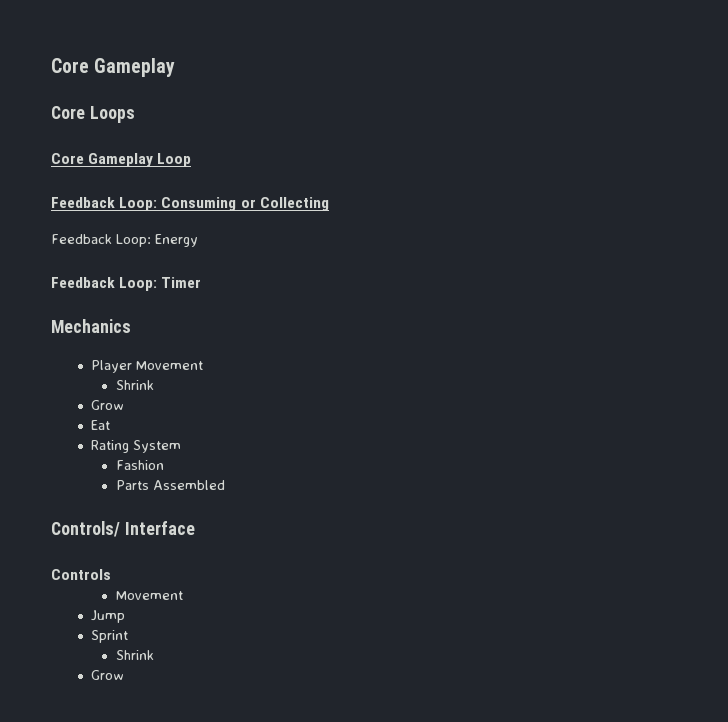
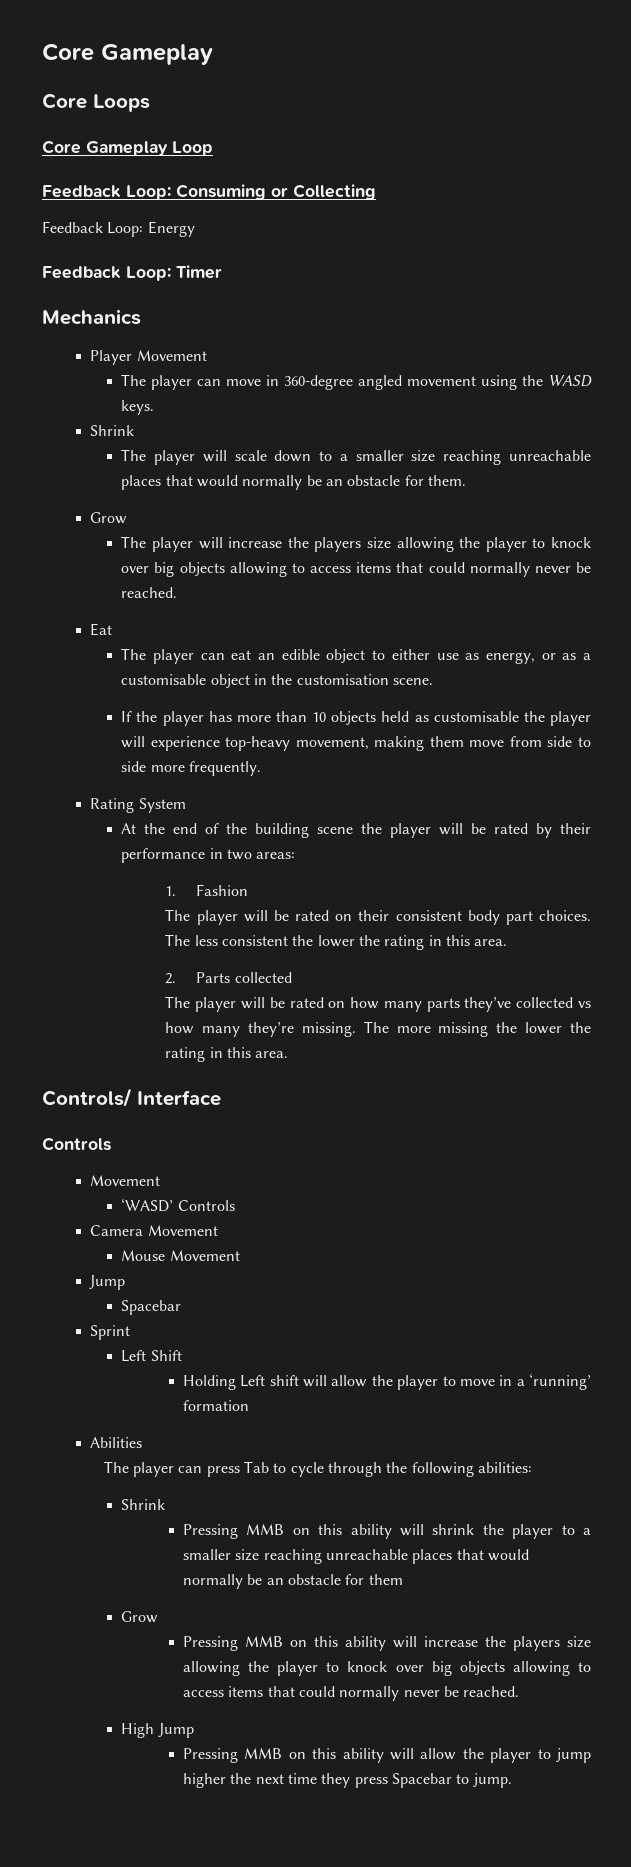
  Player Movement
+ The player can move in 360-degree angled movement using the WASD keys.
  Shrink
+ The player will scale down to a smaller size reaching unreachable places that would normally be an obstacle for them.
  Grow
+ The player will increase the players size allowing the player to knock over big objects allowing to access items that could normally never be reached.
  Eat
+ The player can eat an edible object to either use as energy, or as a customisable object in the customisation scene.
+ If the player has more than 10 objects held as customisable the player will experience top-heavy movement, making them move from side to side more frequently.
  Rating System
- Fashion
- Parts Assembled
+ At the end of the building scene the player will be rated by their performance in two areas:
+ 1. Fashion
+ The player will be rated on their consistent body part choices. The less consistent the lower the rating in this area.
+ 2. Parts collected
+ The player will be rated on how many parts they’ve collected vs how many they’re missing. The more missing the lower the rating in this area.
  Controls/ Interface
  Controls
  Movement
+ ‘WASD’ Controls
+ Camera Movement
+ Mouse Movement
  Jump
+ Spacebar
  Sprint
+ Left Shift
+ Holding Left shift will allow the player to move in a ‘running’ formation
+ Abilities
+ The player can press Tab to cycle through the following abilities:
  Shrink
+ Pressing MMB on this ability will shrink the player to a smaller size reaching unreachable places that would normally be an obstacle for them
  Grow
+ Pressing MMB on this ability will increase the players size allowing the player to knock over big objects allowing to access items that could normally never be reached.
+ High Jump
+ Pressing MMB on this ability will allow the player to jump higher the next time they press Spacebar to jump.

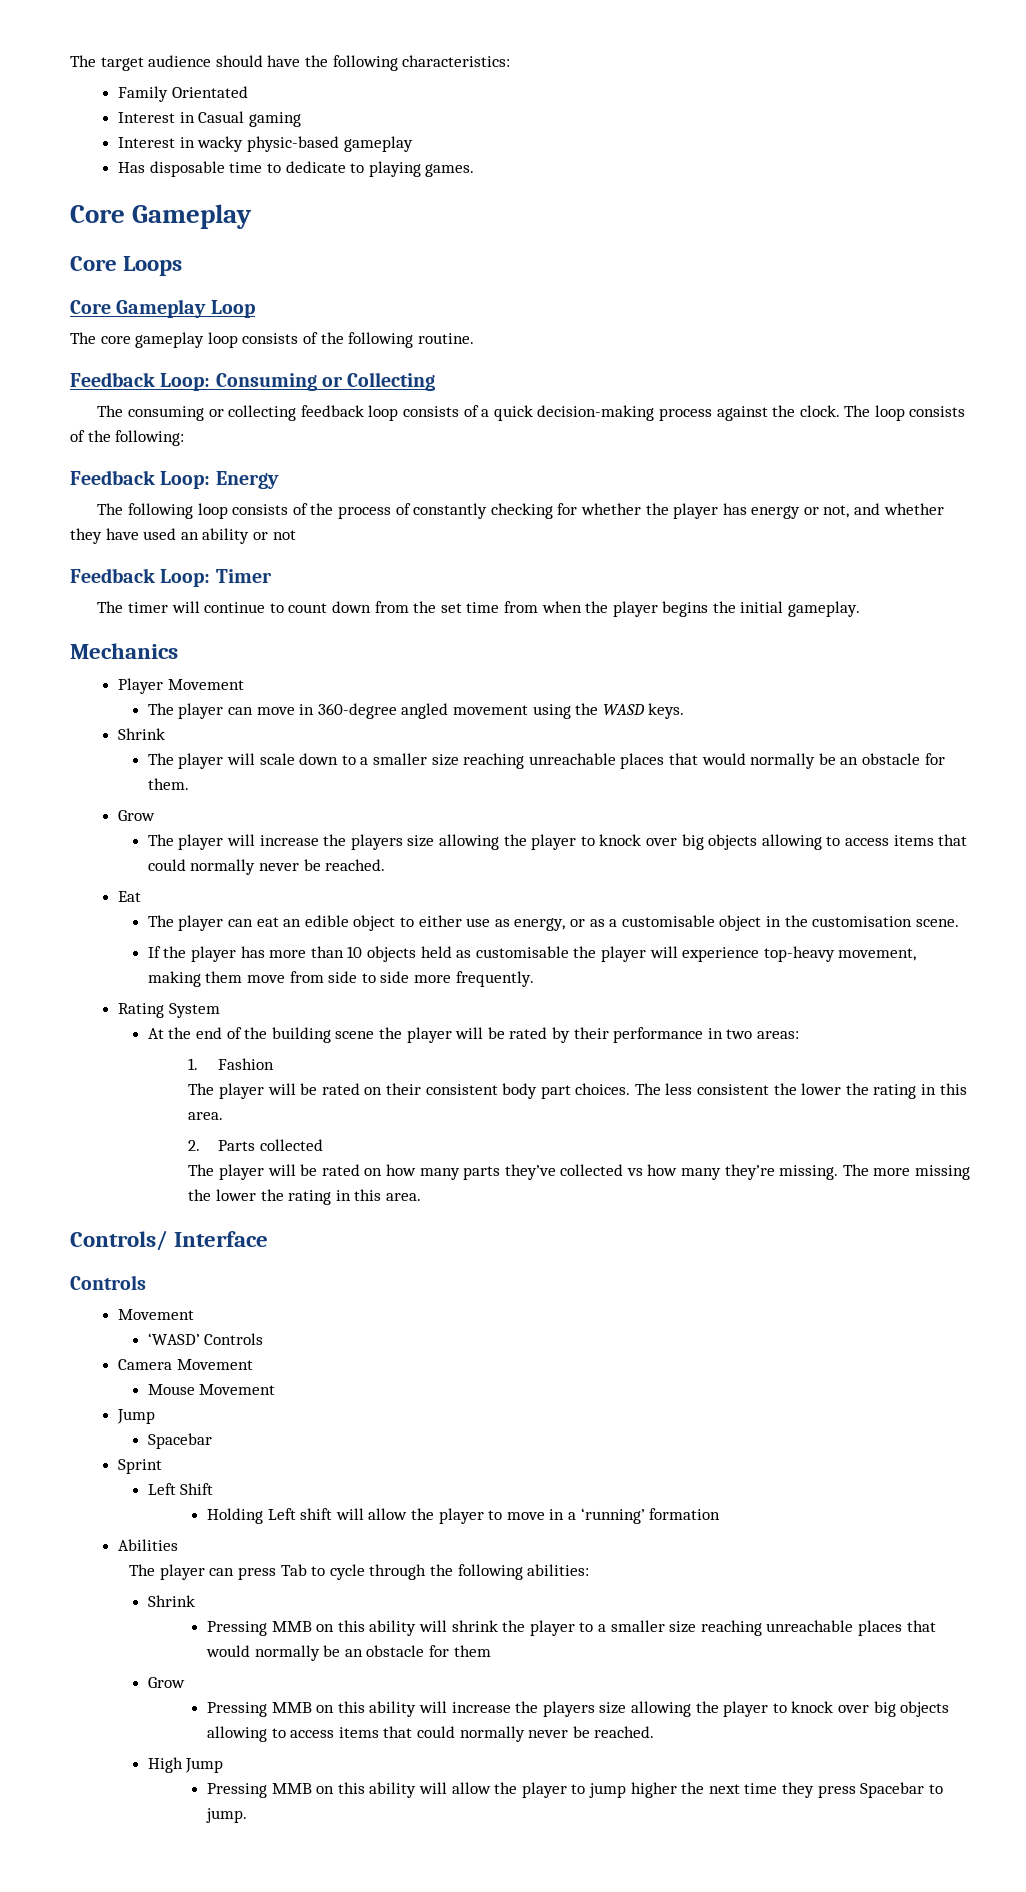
+ The target audience should have the following characteristics:
+ Family Orientated
+ Interest in Casual gaming
+ Interest in wacky physic-based gameplay
+ Has disposable time to dedicate to playing games.
+ The core gameplay loop consists of the following routine.
+ The consuming or collecting feedback loop consists of a quick decision-making process against the clock. The loop consists of the following:
  Feedback Loop: Energy
+ The following loop consists of the process of constantly checking for whether the player has energy or not, and whether they have used an ability or not
  Feedback Loop: Timer
+ The timer will continue to count down from the set time from when the player begins the initial gameplay.

